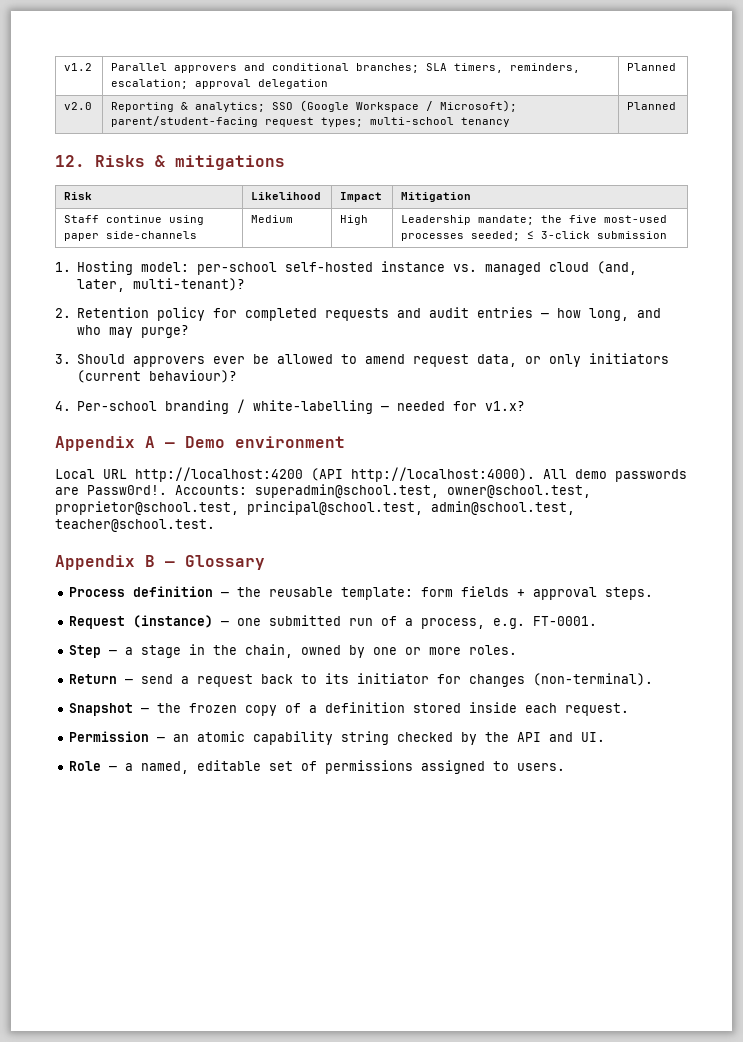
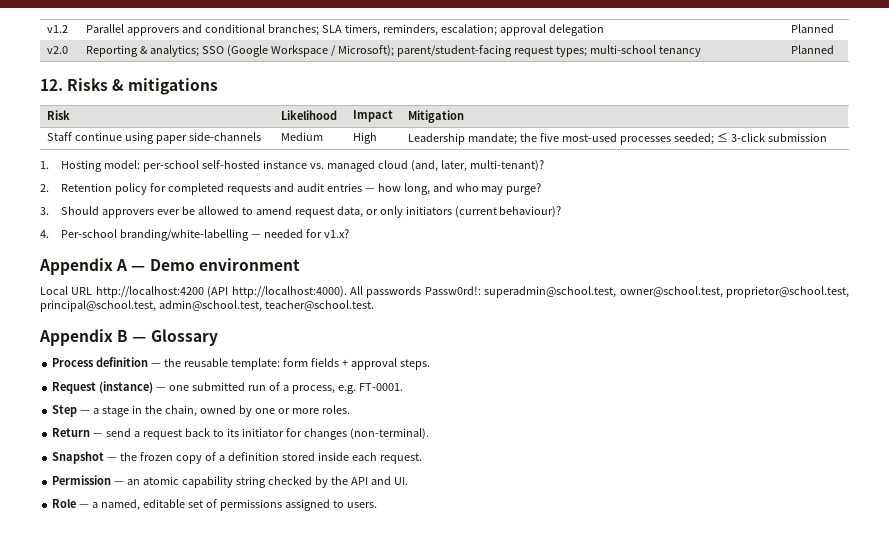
- 4. Per-school branding / white-labelling — needed for v1.x?
+ 4. Per-school branding/white-labelling — needed for v1.x?
- All demo passwords are Passw0rd!. Accounts: superadmin@school.test, owner@school.test, proprietor@school.test, principal@school.test, admin@school.test, teacher@school.test.
+ All passwords Passw0rd!: superadmin@school.test, owner@school.test, proprietor@school.test, principal@school.test, admin@school.test, teacher@school.test.

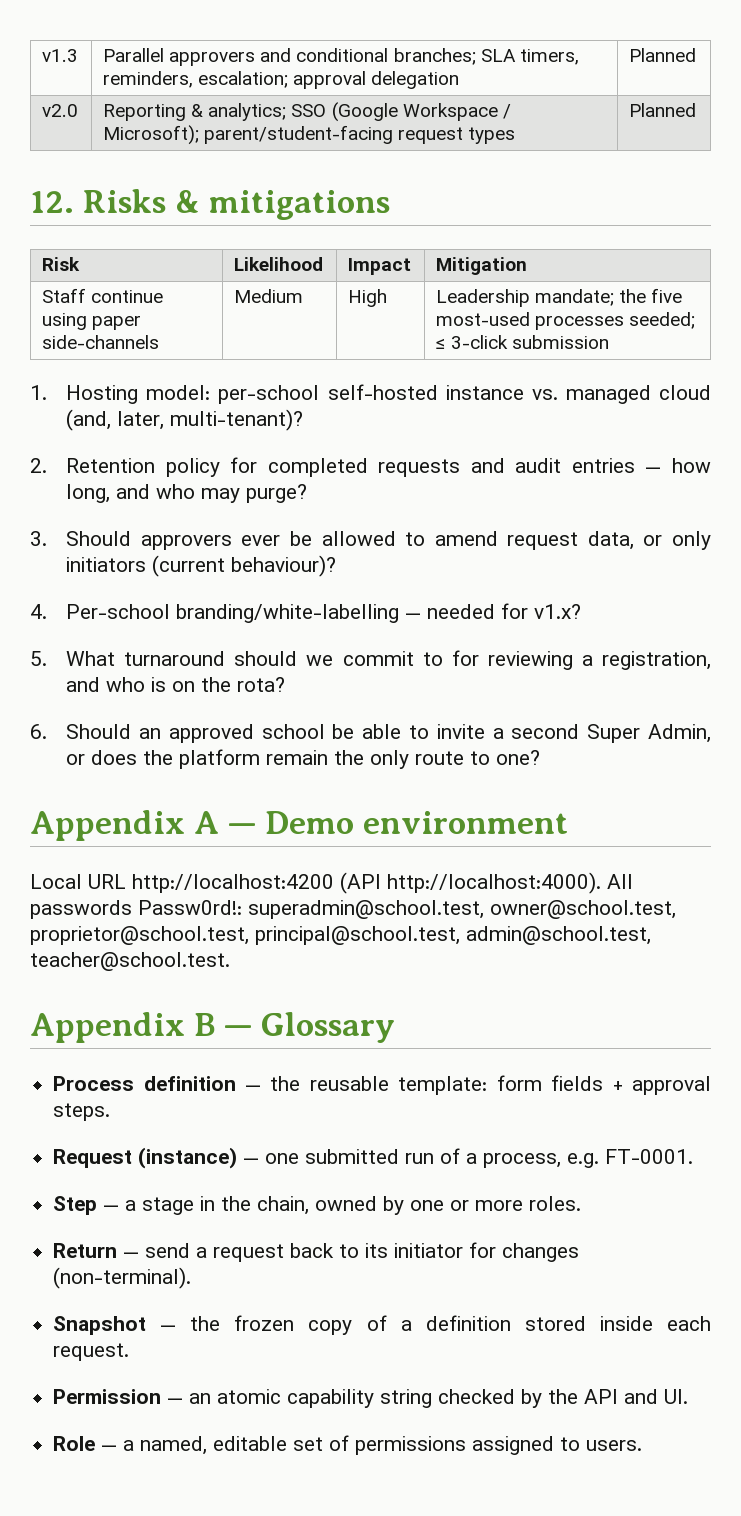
- v1.2 | Parallel approvers and conditional branches; SLA timers, reminders, escalation; approval delegation | Planned
+ v1.3 | Parallel approvers and conditional branches; SLA timers, reminders, escalation; approval delegation | Planned
- v2.0 | Reporting & analytics; SSO (Google Workspace / Microsoft); parent/student-facing request types; multi-school tenancy | Planned
+ v2.0 | Reporting & analytics; SSO (Google Workspace / Microsoft); parent/student-facing request types | Planned
+ 5. What turnaround should we commit to for reviewing a registration, and who is on the rota?
+ 6. Should an approved school be able to invite a second Super Admin, or does the platform remain the only route to one?

